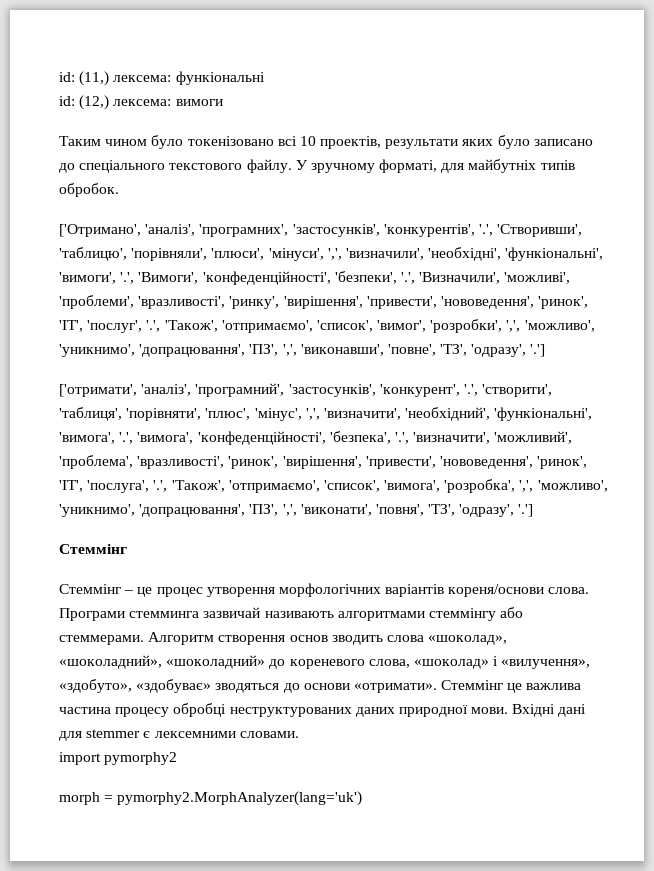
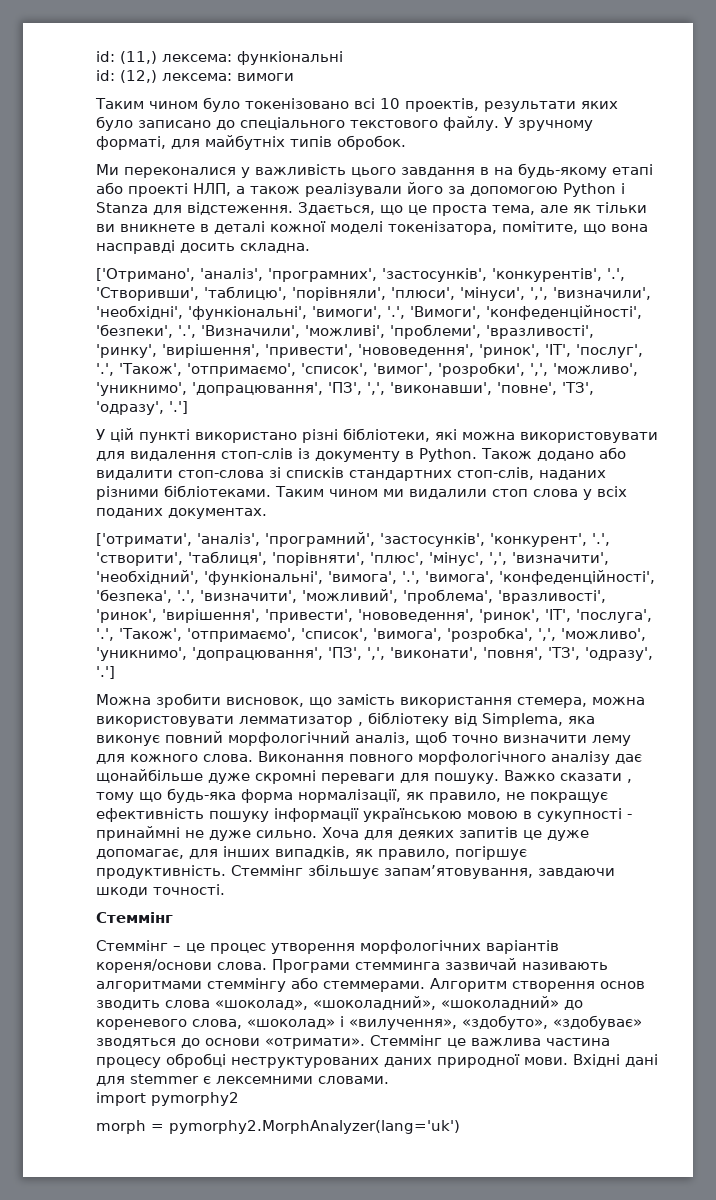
+ Ми переконалися у важливість цього завдання в на будь-якому етапі або проекті НЛП, а також реалізували його за допомогою Python і Stanza для відстеження. Здається, що це проста тема, але як тільки ви вникнете в деталі кожної моделі токенізатора, помітите, що вона насправді досить складна.
+ У цій пункті використано різні бібліотеки, які можна використовувати для видалення стоп-слів із документу в Python. Також додано або видалити стоп-слова зі списків стандартних стоп-слів, наданих різними бібліотеками. Таким чином ми видалили стоп слова у всіх поданих документах.
+ Можна зробити висновок, що замість використання стемера, можна використовувати лемматизатор , бібліотеку від Simplema, яка виконує повний морфологічний аналіз, щоб точно визначити лему для кожного слова. Виконання повного морфологічного аналізу дає щонайбільше дуже скромні переваги для пошуку. Важко сказати , тому що будь-яка форма нормалізації, як правило, не покращує ефективність пошуку інформації українською мовою в сукупності - принаймні не дуже сильно. Хоча для деяких запитів це дуже допомагає, для інших випадків, як правило, погіршує продуктивність. Стеммінг збільшує запам’ятовування, завдаючи шкоди точності.

